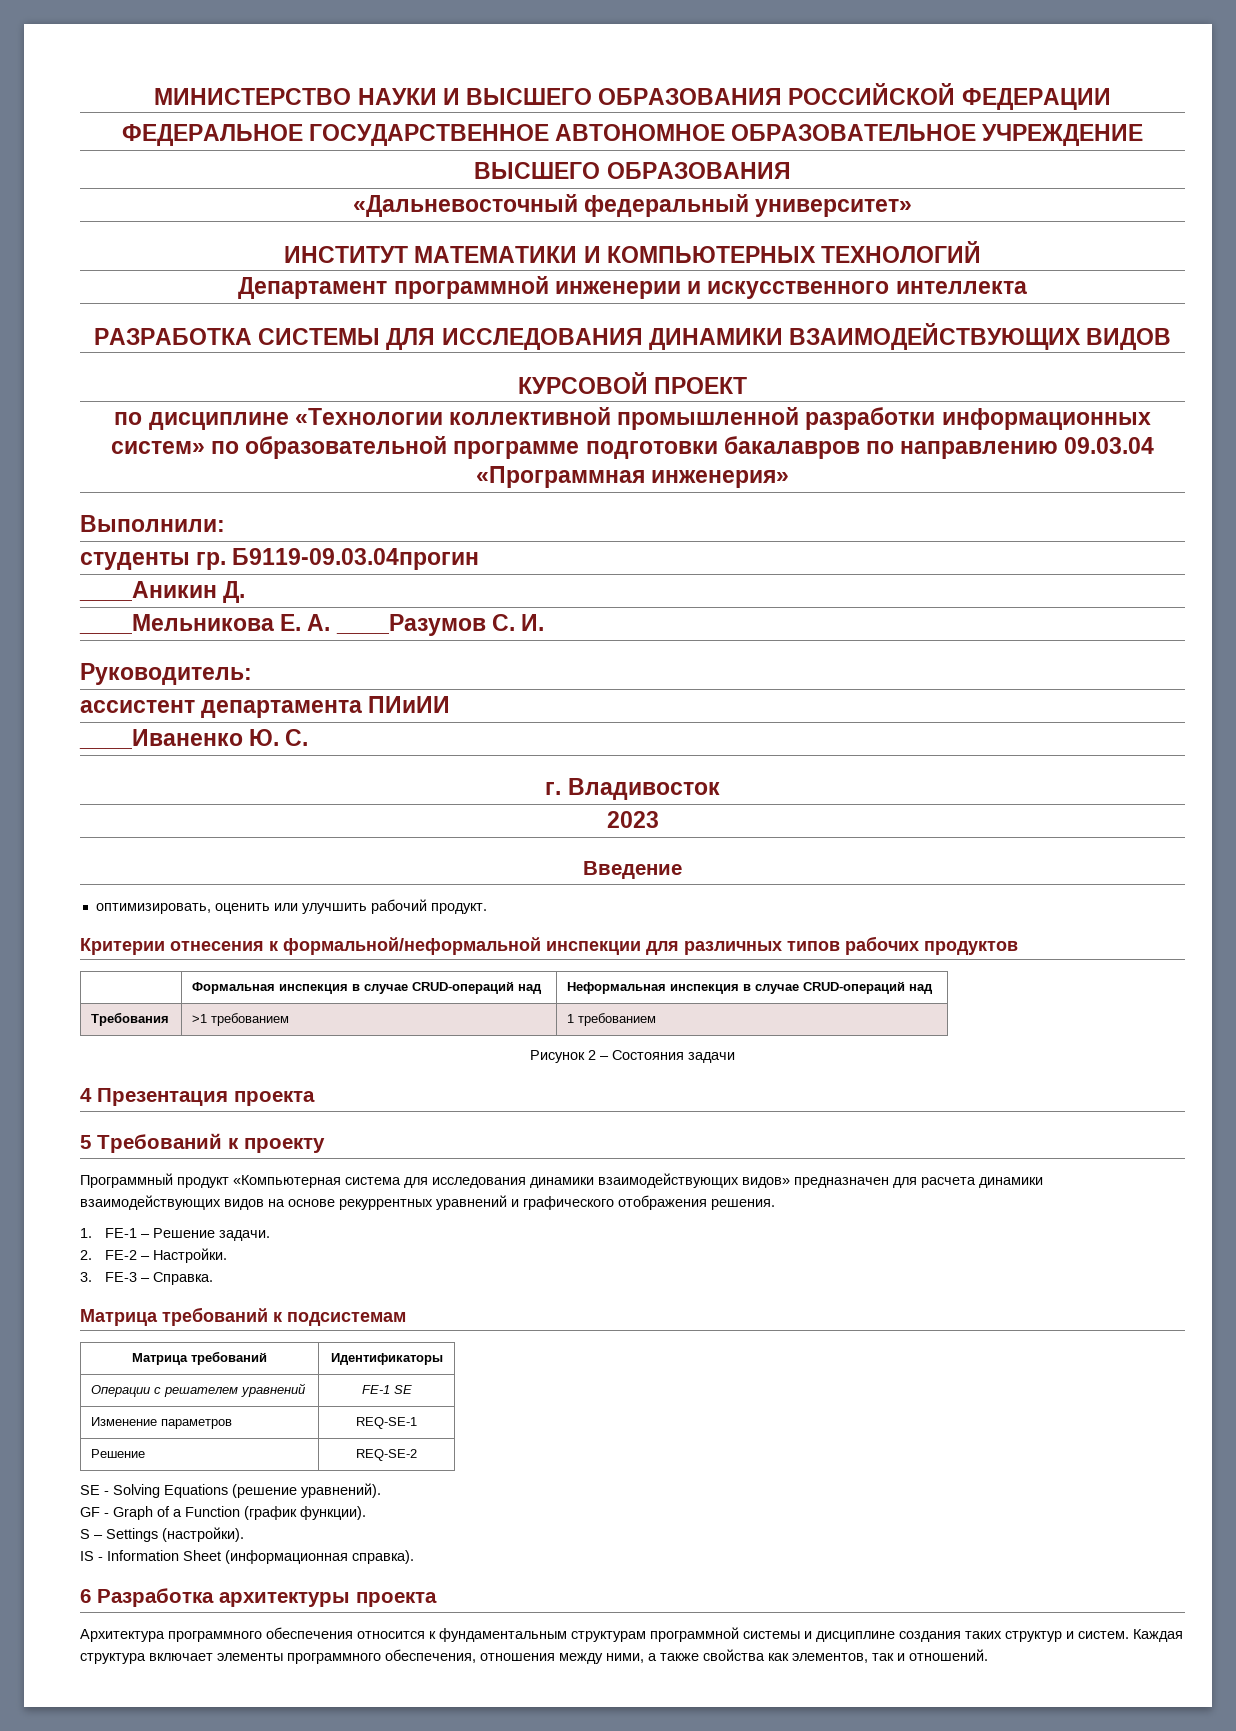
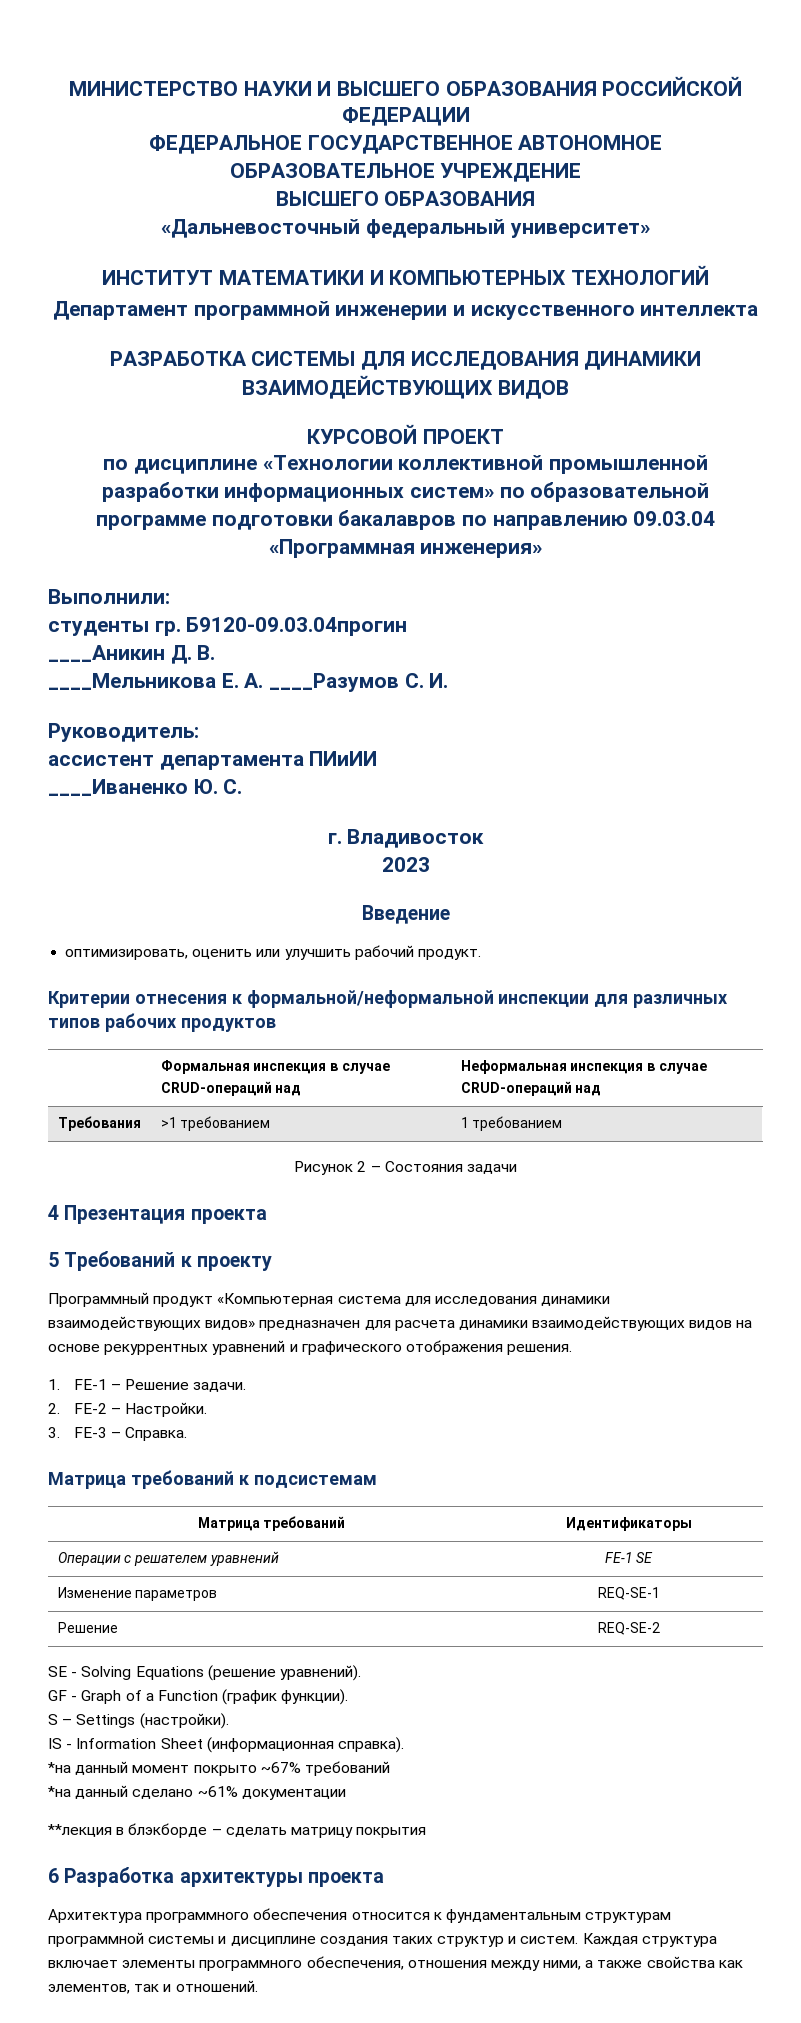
- Б9119-09.03.04прогин
+ Б9120-09.03.04прогин
- ____Аникин Д.
+ ____Аникин Д. В.
+ *на данный момент покрыто ~67% требований
+ *на данный сделано ~61% документации
+ **лекция в блэкборде – сделать матрицу покрытия

